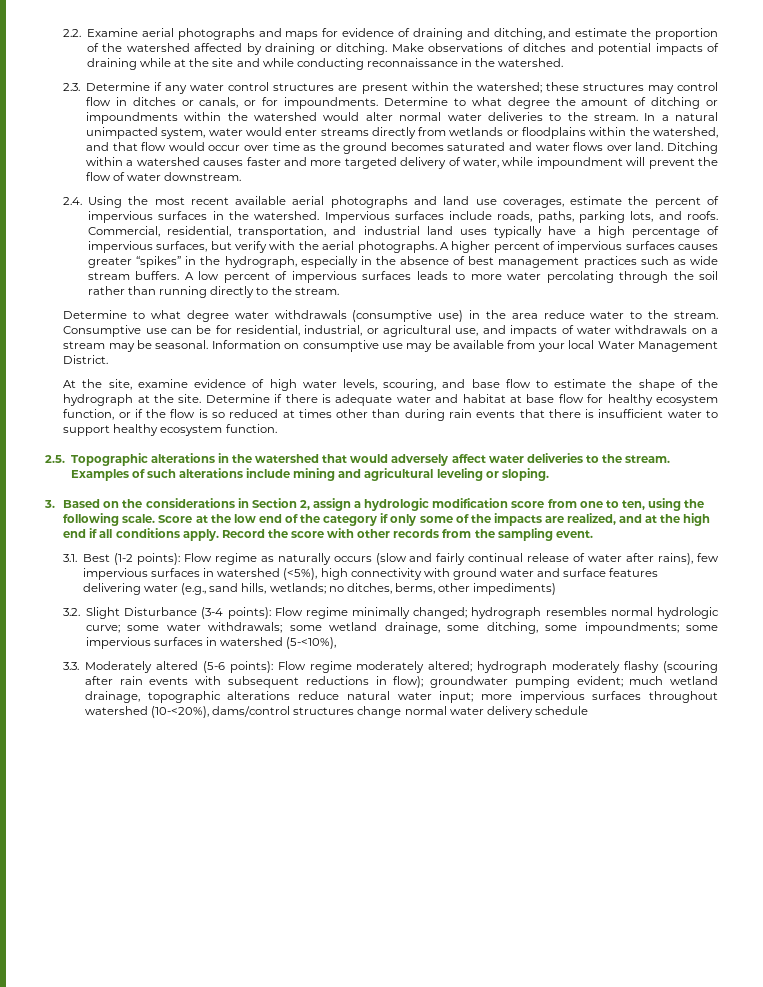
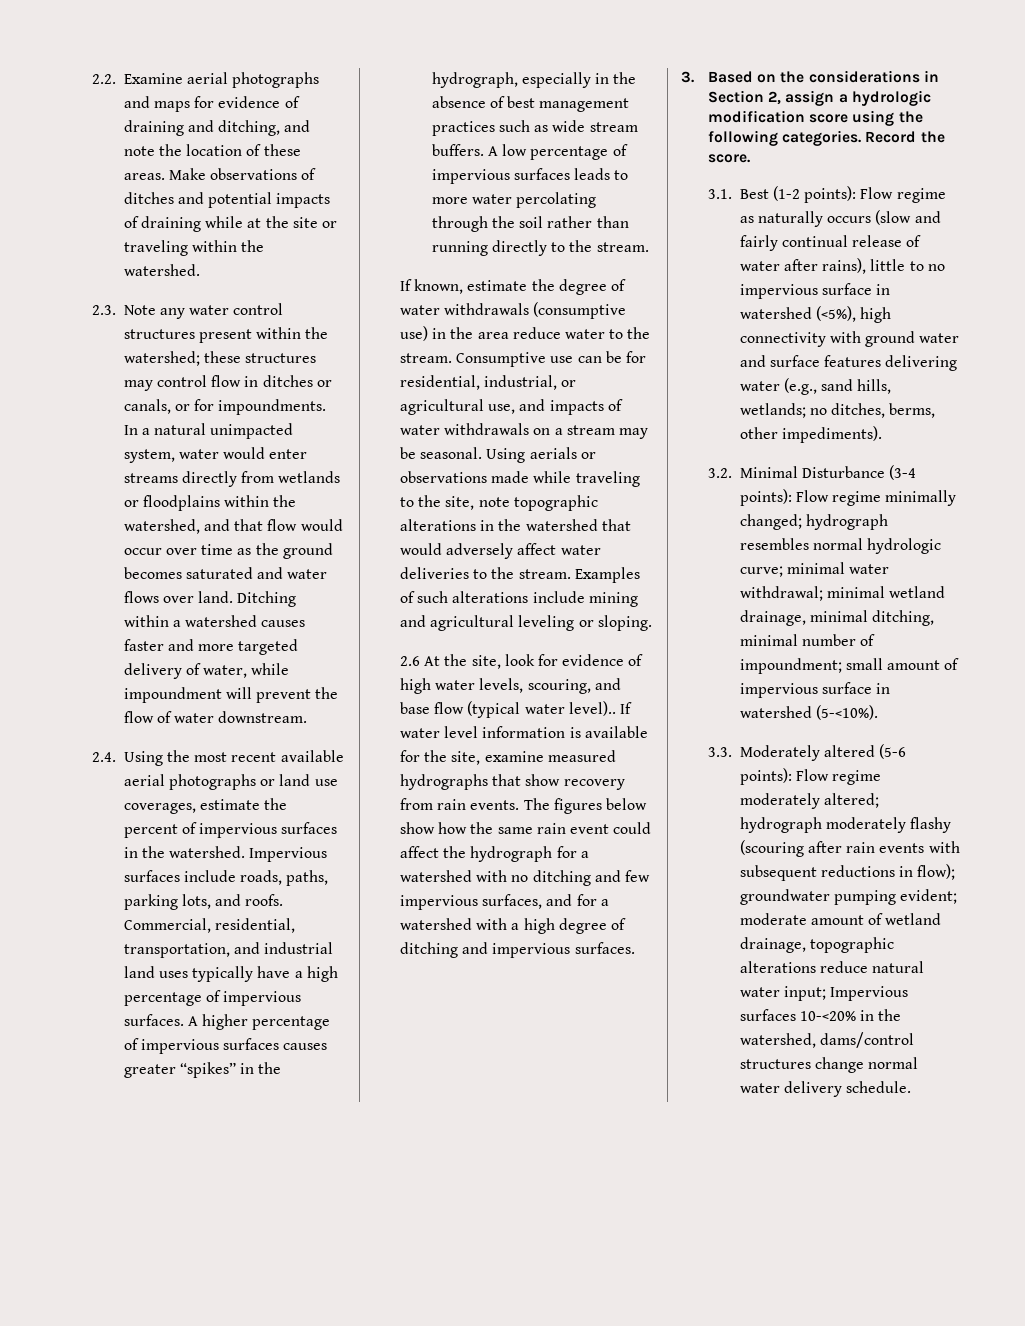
- 2.2. Examine aerial photographs and maps for evidence of draining and ditching, and estimate the proportion of the watershed affected by draining or ditching.
+ 2.2. Examine aerial photographs and maps for evidence of draining and ditching, and note the location of these areas.
- Make observations of ditches and potential impacts of draining while at the site and while conducting reconnaissance in the watershed.
+ Make observations of ditches and potential impacts of draining while at the site or traveling within the watershed.
- 2.3. Determine if any water control structures are present within the watershed; these structures may control flow in ditches or canals, or for impoundments.
+ 2.3. Note any water control structures present within the watershed; these structures may control flow in ditches or canals, or for impoundments.
- Determine to what degree the amount of ditching or impoundments within the watershed would alter normal water deliveries to the stream.
- 2.4. Using the most recent available aerial photographs and land use coverages, estimate the percent of impervious surfaces in the watershed.
+ 2.4. Using the most recent available aerial photographs or land use coverages, estimate the percent of impervious surfaces in the watershed.
- Commercial, residential, transportation, and industrial land uses typically have a high percentage of impervious surfaces, but verify with the aerial photographs.
+ Commercial, residential, transportation, and industrial land uses typically have a high percentage of impervious surfaces.
- A higher percent of impervious surfaces causes greater “spikes” in the hydrograph, especially in the absence of best management practices such as wide stream buffers.
+ A higher percentage of impervious surfaces causes greater “spikes” in the hydrograph, especially in the absence of best management practices such as wide stream buffers.
- A low percent of impervious surfaces leads to more water percolating through the soil rather than running directly to the stream.
+ A low percentage of impervious surfaces leads to more water percolating through the soil rather than running directly to the stream.
- Determine to what degree water withdrawals (consumptive use) in the area reduce water to the stream.
+ If known, estimate the degree of water withdrawals (consumptive use) in the area reduce water to the stream.
- Information on consumptive use may be available from your local Water Management District.
- At the site, examine evidence of high water levels, scouring, and base flow to estimate the shape of the hydrograph at the site. Determine if there is adequate water and habitat at base flow for healthy ecosystem function, or if the flow is so reduced at times other than during rain events that there is insufficient water to support healthy ecosystem function.
- 2.5. Topographic alterations in the watershed that would adversely affect water deliveries to the stream.
+ Using aerials or observations made while traveling to the site, note topographic alterations in the watershed that would adversely affect water deliveries to the stream.
+ 2.6 At the site, look for evidence of high water levels, scouring, and base flow (typical water level).. If water level information is available for the site, examine measured hydrographs that show recovery from rain events. The figures below show how the same rain event could affect the hydrograph for a watershed with no ditching and few impervious surfaces, and for a watershed with a high degree of ditching and impervious surfaces.
- 3. Based on the considerations in Section 2, assign a hydrologic modification score from one to ten, using the following scale. Score at the low end of the category if only some of the impacts are realized, and at the high end if all conditions apply. Record the score with other records from the sampling event.
+ 3. Based on the considerations in Section 2, assign a hydrologic modification score using the following categories. Record the score.
- 3.1. Best (1-2 points): Flow regime as naturally occurs (slow and fairly continual release of water after rains), few impervious surfaces in watershed (<5%), high connectivity with ground water and surface features delivering water (e.g., sand hills, wetlands; no ditches, berms, other impediments)
+ 3.1. Best (1-2 points): Flow regime as naturally occurs (slow and fairly continual release of water after rains), little to no impervious surface in watershed (<5%), high connectivity with ground water and surface features delivering water (e.g., sand hills, wetlands; no ditches, berms, other impediments).
- 3.2. Slight Disturbance (3-4 points): Flow regime minimally changed; hydrograph resembles normal hydrologic curve; some water withdrawals; some wetland drainage, some ditching, some impoundments; some impervious surfaces in watershed (5-<10%),
+ 3.2. Minimal Disturbance (3-4 points): Flow regime minimally changed; hydrograph resembles normal hydrologic curve; minimal water withdrawal; minimal wetland drainage, minimal ditching, minimal number of impoundment; small amount of impervious surface in watershed (5-<10%).
- 3.3. Moderately altered (5-6 points): Flow regime moderately altered; hydrograph moderately flashy (scouring after rain events with subsequent reductions in flow); groundwater pumping evident; much wetland drainage, topographic alterations reduce natural water input; more impervious surfaces throughout watershed (10-<20%), dams/control structures change normal water delivery schedule
+ 3.3. Moderately altered (5-6 points): Flow regime moderately altered; hydrograph moderately flashy (scouring after rain events with subsequent reductions in flow); groundwater pumping evident; moderate amount of wetland drainage, topographic alterations reduce natural water input; Impervious surfaces 10-<20% in the watershed, dams/control structures change normal water delivery schedule.

